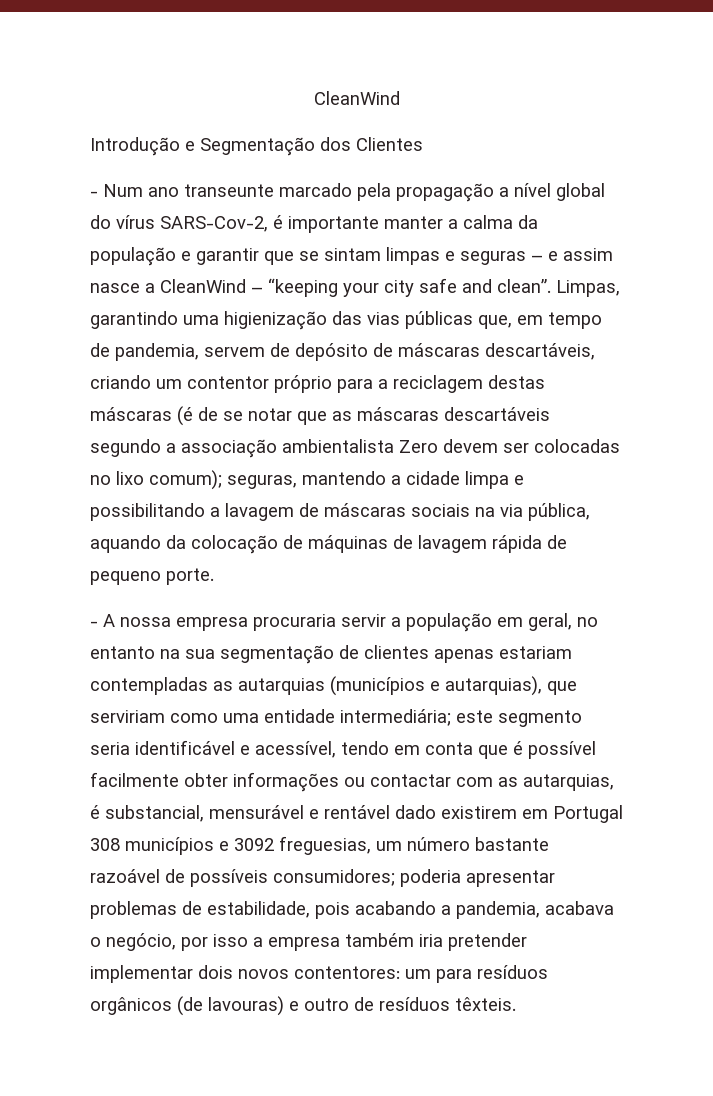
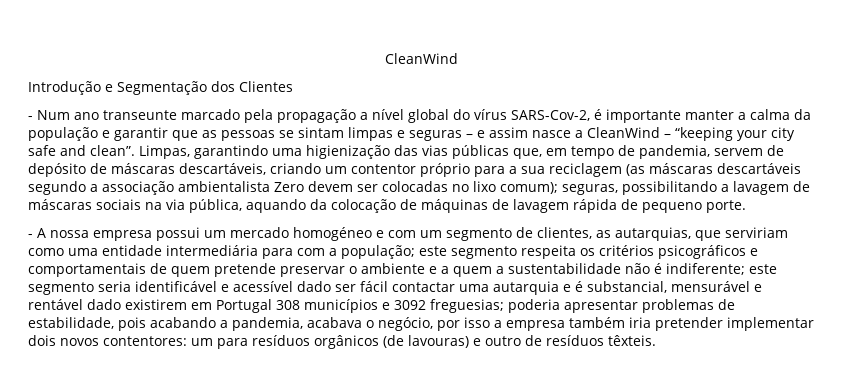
- - Num ano transeunte marcado pela propagação a nível global do vírus SARS-Cov-2, é importante manter a calma da população e garantir que se sintam limpas e seguras – e assim nasce a CleanWind – “keeping your city safe and clean”.
+ - Num ano transeunte marcado pela propagação a nível global do vírus SARS-Cov-2, é importante manter a calma da população e garantir que as pessoas se sintam limpas e seguras – e assim nasce a CleanWind – “keeping your city safe and clean”.
- Limpas, garantindo uma higienização das vias públicas que, em tempo de pandemia, servem de depósito de máscaras descartáveis, criando um contentor próprio para a reciclagem destas máscaras (é de se notar que as máscaras descartáveis segundo a associação ambientalista Zero devem ser colocadas no lixo comum); seguras, mantendo a cidade limpa e possibilitando a lavagem de máscaras sociais na via pública, aquando da colocação de máquinas de lavagem rápida de pequeno porte.
+ Limpas, garantindo uma higienização das vias públicas que, em tempo de pandemia, servem de depósito de máscaras descartáveis, criando um contentor próprio para a sua reciclagem (as máscaras descartáveis segundo a associação ambientalista Zero devem ser colocadas no lixo comum); seguras, possibilitando a lavagem de máscaras sociais na via pública, aquando da colocação de máquinas de lavagem rápida de pequeno porte.
- - A nossa empresa procuraria servir a população em geral, no entanto na sua segmentação de clientes apenas estariam contempladas as autarquias (municípios e autarquias), que serviriam como uma entidade intermediária;
+ - A nossa empresa possui um mercado homogéneo e com um segmento de clientes, as autarquias, que serviriam como uma entidade intermediária para com a população; este segmento respeita os critérios psicográficos e comportamentais de quem pretende preservar o ambiente e a quem a sustentabilidade não é indiferente;
- este segmento seria identificável e acessível, tendo em conta que é possível facilmente obter informações ou contactar com as autarquias, é substancial, mensurável e rentável dado existirem em Portugal 308 municípios e 3092 freguesias, um número bastante razoável de possíveis consumidores;
+ este segmento seria identificável e acessível dado ser fácil contactar uma autarquia e é substancial, mensurável e rentável dado existirem em Portugal 308 municípios e 3092 freguesias;

